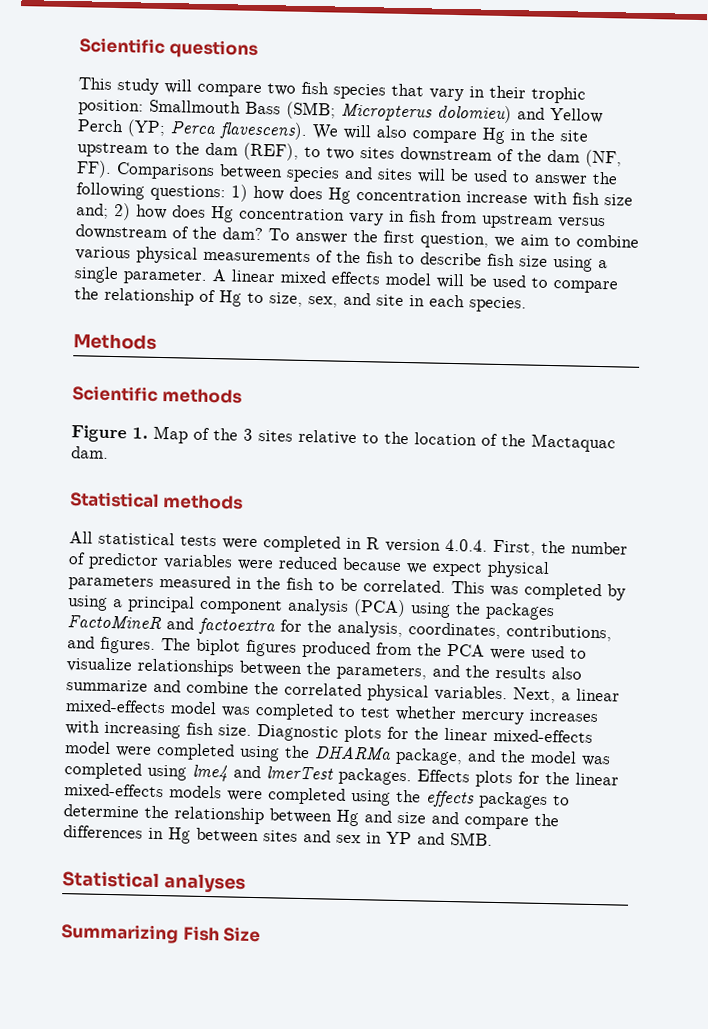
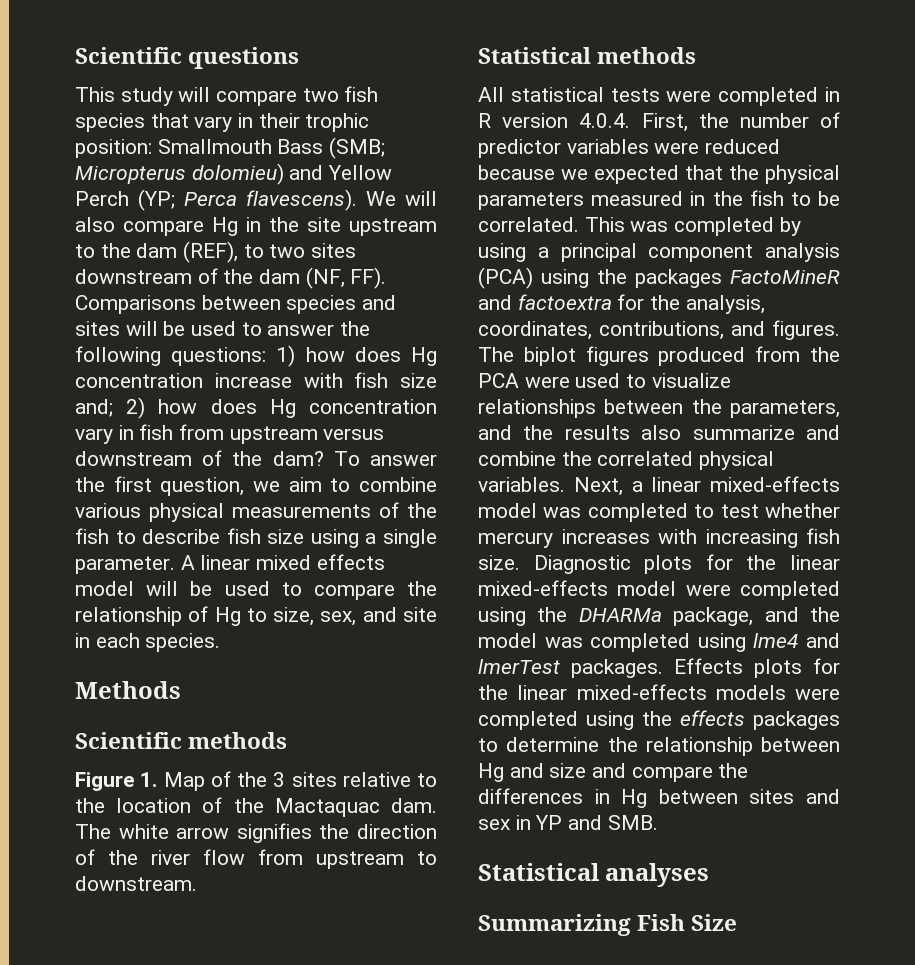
+ The white arrow signifies the direction of the river flow from upstream to downstream.
- All statistical tests were completed in R version 4.0.4. First, the number of predictor variables were reduced because we expect physical parameters measured in the fish to be correlated.
+ All statistical tests were completed in R version 4.0.4. First, the number of predictor variables were reduced because we expected that the physical parameters measured in the fish to be correlated.

